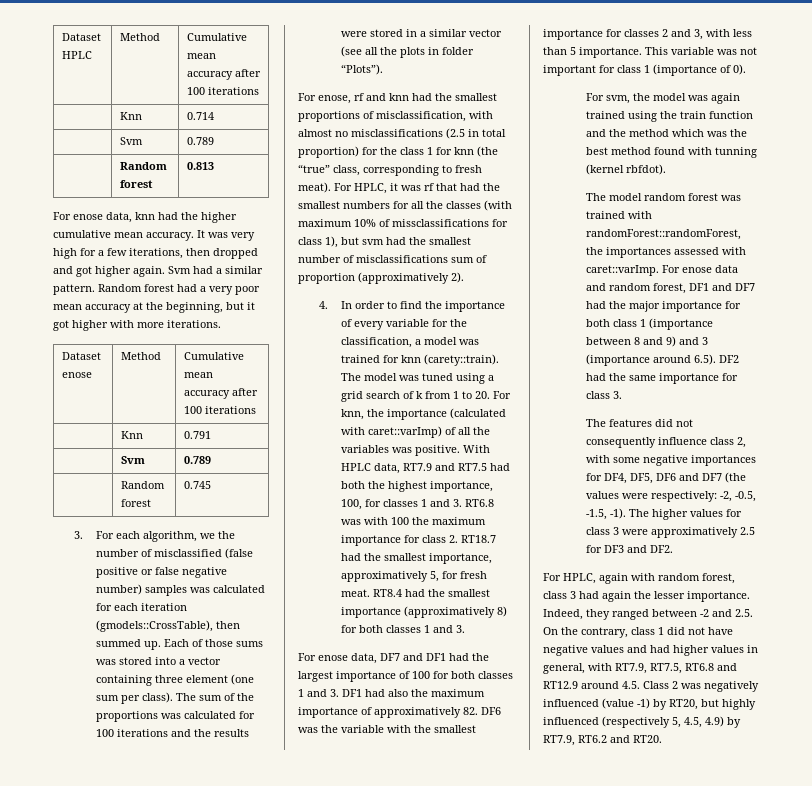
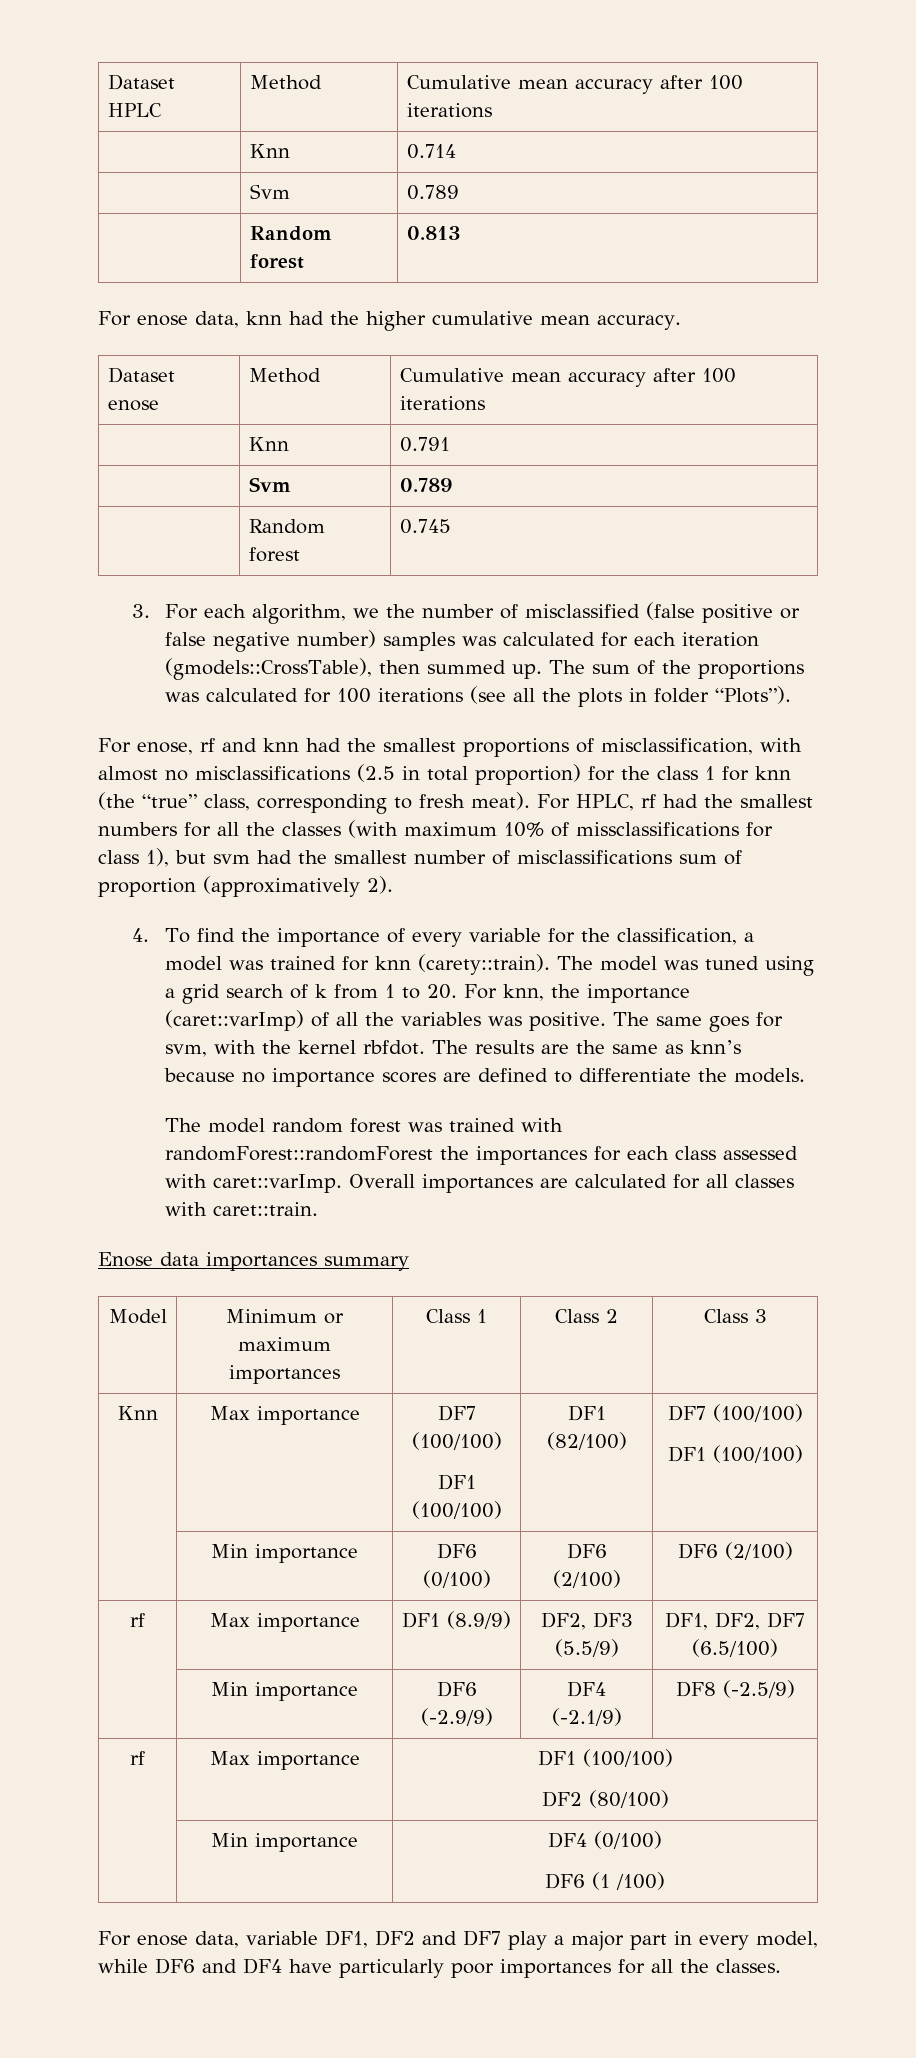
- It was very high for a few iterations, then dropped and got higher again. Svm had a similar pattern. Random forest had a very poor mean accuracy at the beginning, but it got higher with more iterations.
- Each of those sums was stored into a vector containing three element (one sum per class).
- The sum of the proportions was calculated for 100 iterations and the results were stored in a similar vector (see all the plots in folder “Plots”).
+ The sum of the proportions was calculated for 100 iterations (see all the plots in folder “Plots”).
- For HPLC, it was rf that had the smallest numbers for all the classes (with maximum 10% of missclassifications for class 1), but svm had the smallest number of misclassifications sum of proportion (approximatively 2).
+ For HPLC, rf had the smallest numbers for all the classes (with maximum 10% of missclassifications for class 1), but svm had the smallest number of misclassifications sum of proportion (approximatively 2).
- 4. In order to find the importance of every variable for the classification, a model was trained for knn (carety::train).
+ 4. To find the importance of every variable for the classification, a model was trained for knn (carety::train).
- The model was tuned using a grid search of k from 1 to 20. For knn, the importance (calculated with caret::varImp) of all the variables was positive.
+ The model was tuned using a grid search of k from 1 to 20. For knn, the importance (caret::varImp) of all the variables was positive.
- With HPLC data, RT7.9 and RT7.5 had both the highest importance, 100, for classes 1 and 3. RT6.8 was with 100 the maximum importance for class 2. RT18.7 had the smallest importance, approximatively 5, for fresh meat. RT8.4 had the smallest importance (approximatively 8) for both classes 1 and 3.
- For enose data, DF7 and DF1 had the largest importance of 100 for both classes 1 and 3. DF1 had also the maximum importance of approximatively 82. DF6 was the variable with the smallest importance for classes 2 and 3, with less than 5 importance. This variable was not important for class 1 (importance of 0).
- For svm, the model was again trained using the train function and the method which was the best method found with tunning (kernel rbfdot).
+ The same goes for svm, with the kernel rbfdot. The results are the same as knn’s because no importance scores are defined to differentiate the models.
- The model random forest was trained with randomForest::randomForest, the importances assessed with caret::varImp. For enose data and random forest, DF1 and DF7 had the major importance for both class 1 (importance between 8 and 9) and 3 (importance around 6.5). DF2 had the same importance for class 3.
- The features did not consequently influence class 2, with some negative importances for DF4, DF5, DF6 and DF7 (the values were respectively: -2, -0.5, -1.5, -1). The higher values for class 3 were approximatively 2.5 for DF3 and DF2.
- For HPLC, again with random forest, class 3 had again the lesser importance. Indeed, they ranged between -2 and 2.5. On the contrary, class 1 did not have negative values and had higher values in general, with RT7.9, RT7.5, RT6.8 and RT12.9 around 4.5. Class 2 was negatively influenced (value -1) by RT20, but highly influenced (respectively 5, 4.5, 4.9) by RT7.9, RT6.2 and RT20.
+ The model random forest was trained with randomForest::randomForest the importances for each class assessed with caret::varImp. Overall importances are calculated for all classes with caret::train.
+ Enose data importances summary
+ Model | Minimum or maximum importances | Class 1 | Class 2 | Class 3
+ Knn | Max importance | DF7 (100/100)
+ DF1 (100/100) | DF1 (82/100) | DF7 (100/100)
+ DF1 (100/100)
+ | Min importance | DF6 (0/100) | DF6 (2/100) | DF6 (2/100)
+ rf | Max importance | DF1 (8.9/9) | DF2, DF3 (5.5/9) | DF1, DF2, DF7 (6.5/100)
+ | Min importance | DF6 (-2.9/9) | DF4 (-2.1/9) | DF8 (-2.5/9)
+ rf | Max importance | DF1 (100/100)
+ DF2 (80/100)
+ | Min importance | DF4 (0/100)
+ DF6 (1 /100)
+ For enose data, variable DF1, DF2 and DF7 play a major part in every model, while DF6 and DF4 have particularly poor importances for all the classes.

